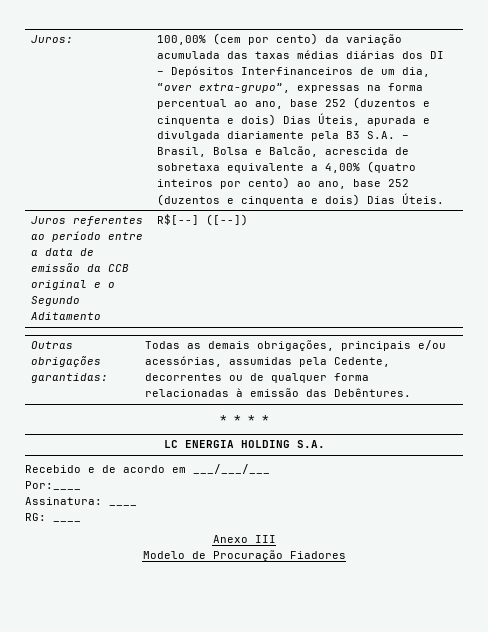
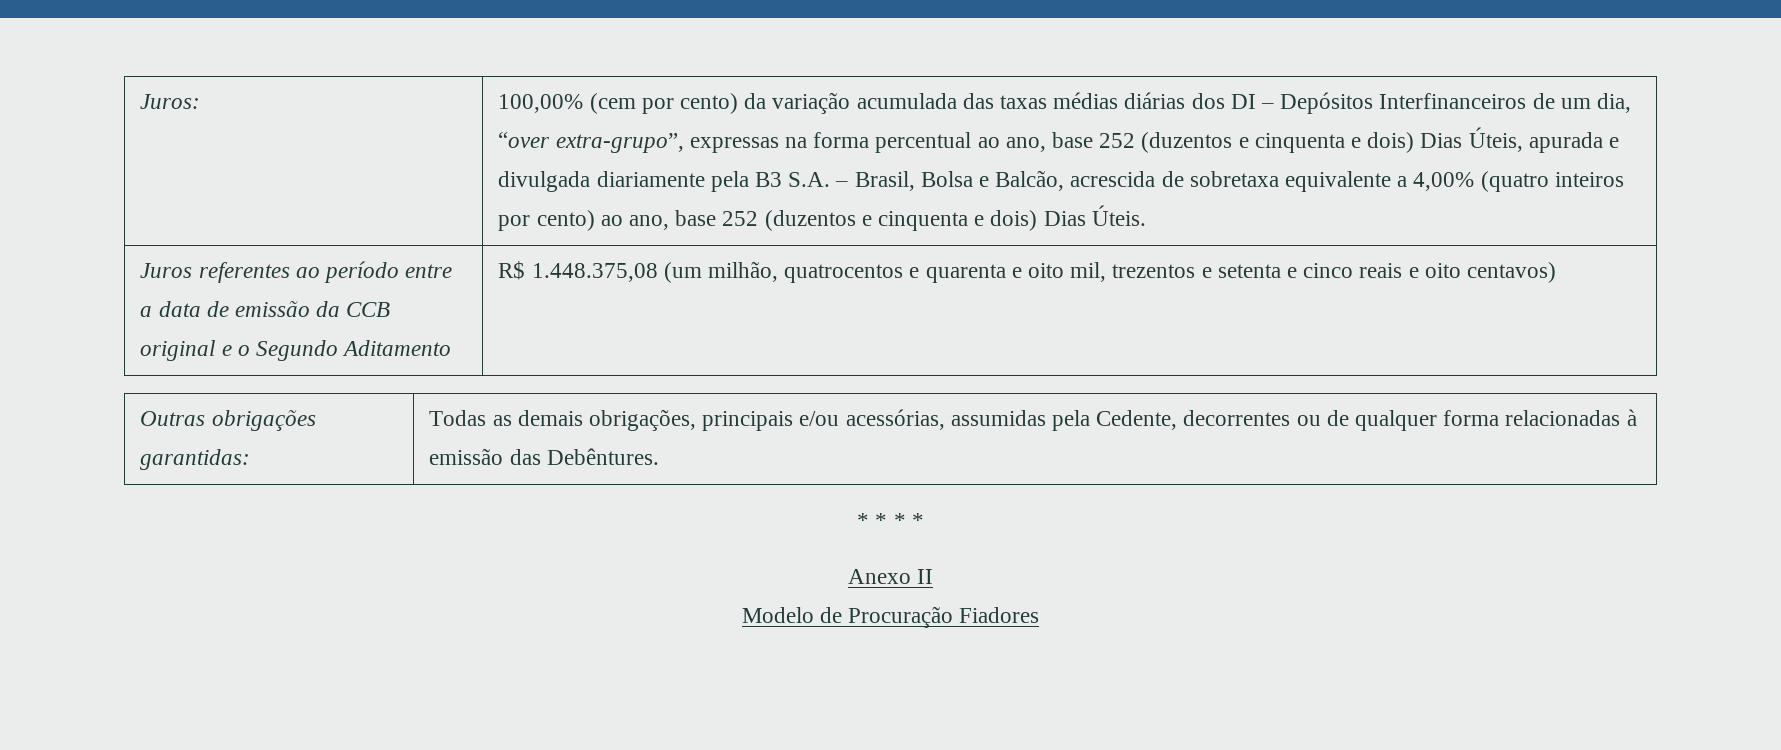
- Juros referentes ao período entre a data de emissão da CCB original e o Segundo Aditamento | R$[--] ([--])
+ Juros referentes ao período entre a data de emissão da CCB original e o Segundo Aditamento | R$ 1.448.375,08 (um milhão, quatrocentos e quarenta e oito mil, trezentos e setenta e cinco reais e oito centavos)
- LC ENERGIA HOLDING S.A.
- Recebido e de acordo em ___/___/___
- Por:____
- Assinatura: ____
- RG: ____
- Anexo III
+ Anexo II

